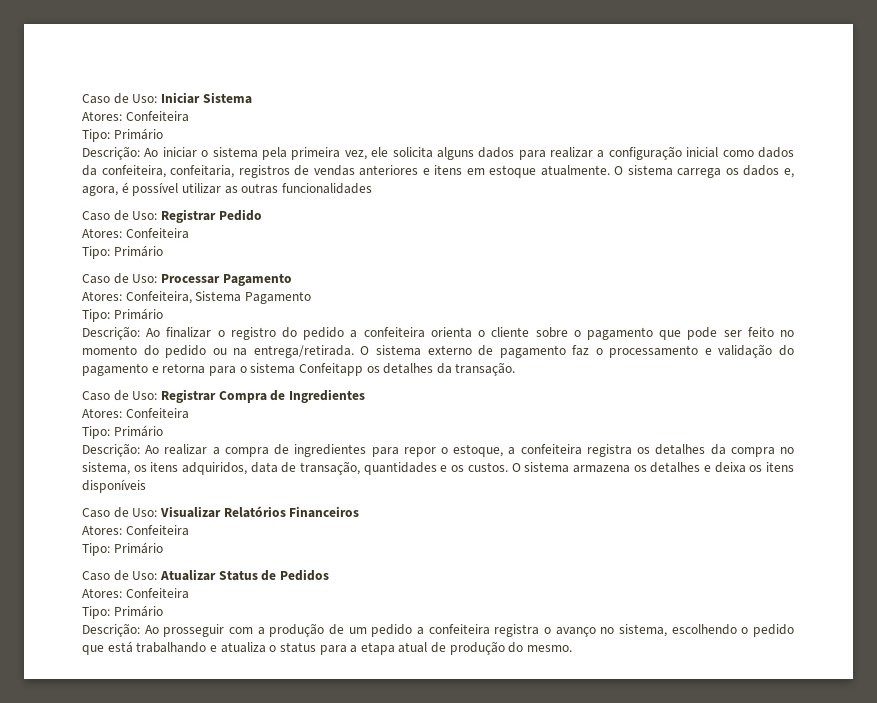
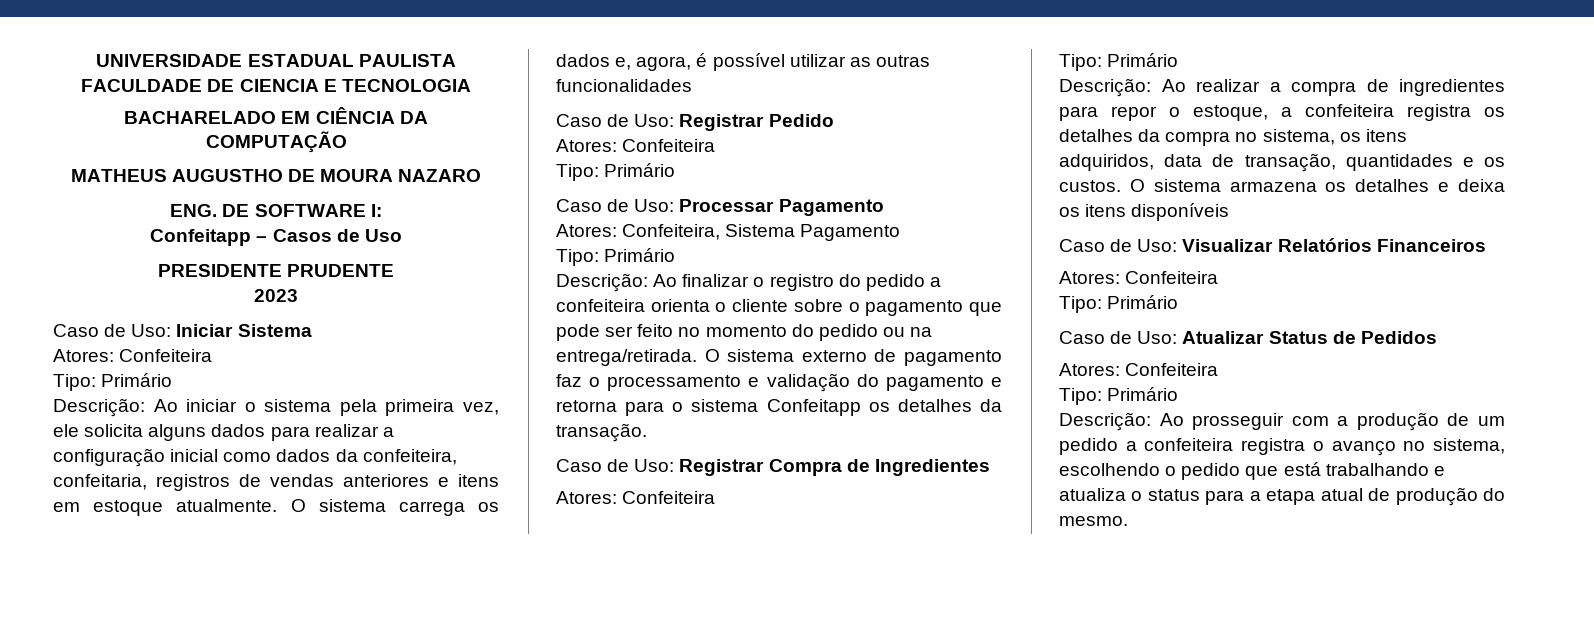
+ UNIVERSIDADE ESTADUAL PAULISTA FACULDADE DE CIENCIA E TECNOLOGIA
+ BACHARELADO EM CIÊNCIA DA COMPUTAÇÃO
+ MATHEUS AUGUSTHO DE MOURA NAZARO
+ ENG. DE SOFTWARE I:
+ Confeitapp – Casos de Uso
+ PRESIDENTE PRUDENTE
+ 2023

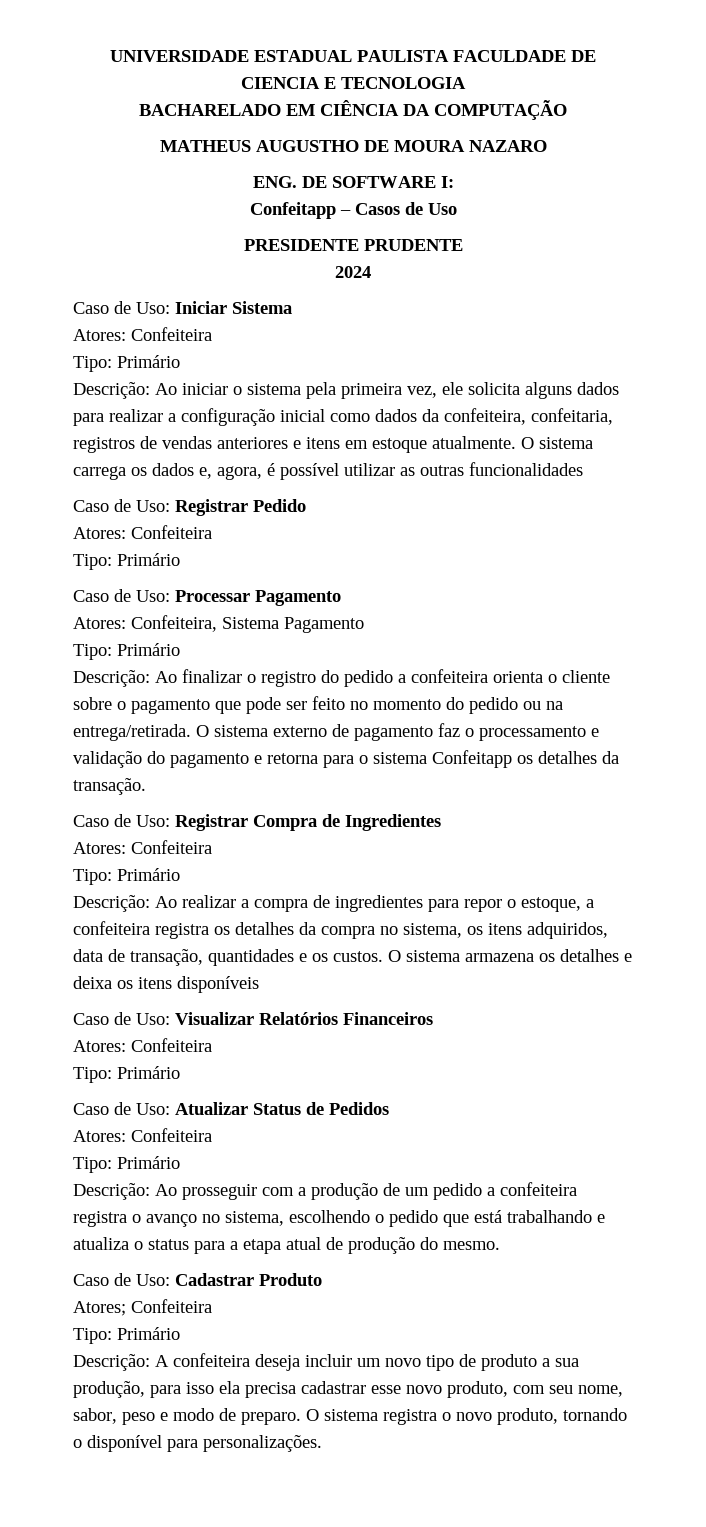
- 2023
+ 2024
+ Caso de Uso: Cadastrar Produto
+ Atores; Confeiteira
+ Tipo: Primário
+ Descrição: A confeiteira deseja incluir um novo tipo de produto a sua produção, para isso ela precisa cadastrar esse novo produto, com seu nome, sabor, peso e modo de preparo. O sistema registra o novo produto, tornando o disponível para personalizações.

